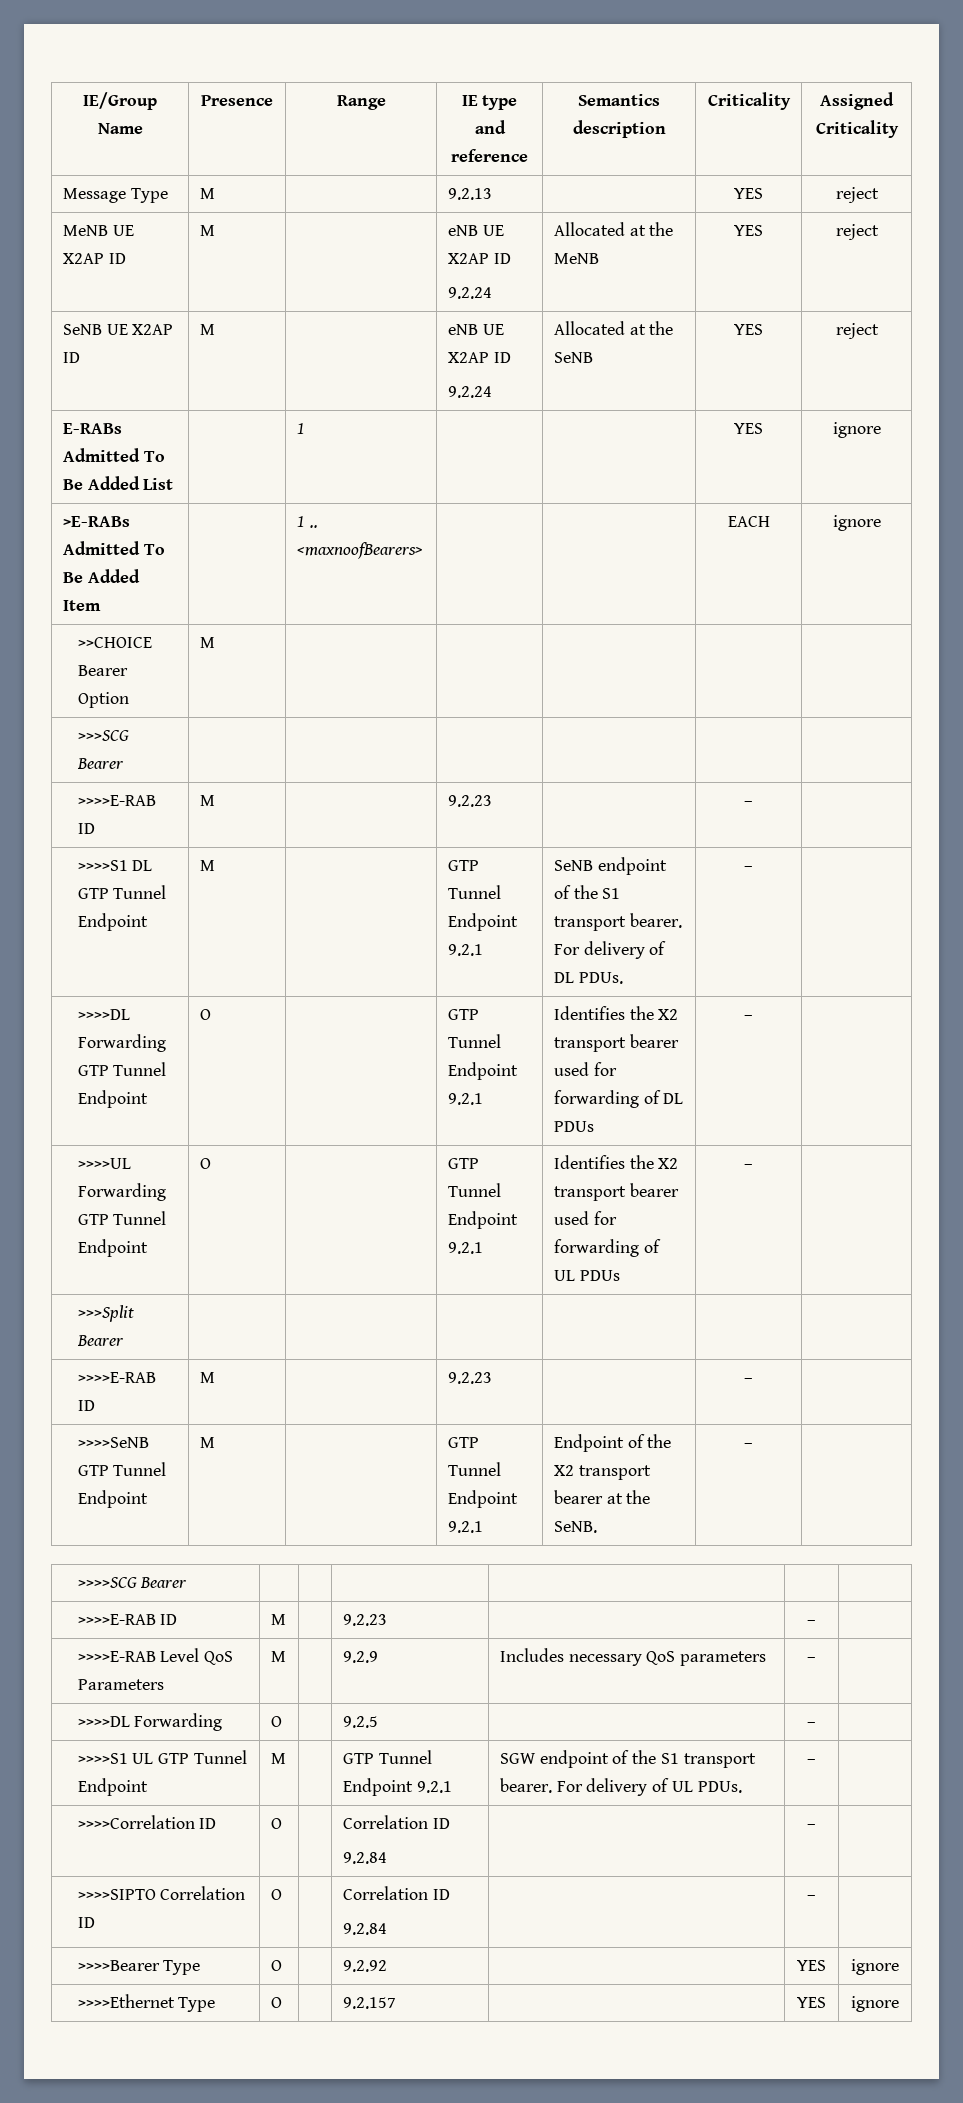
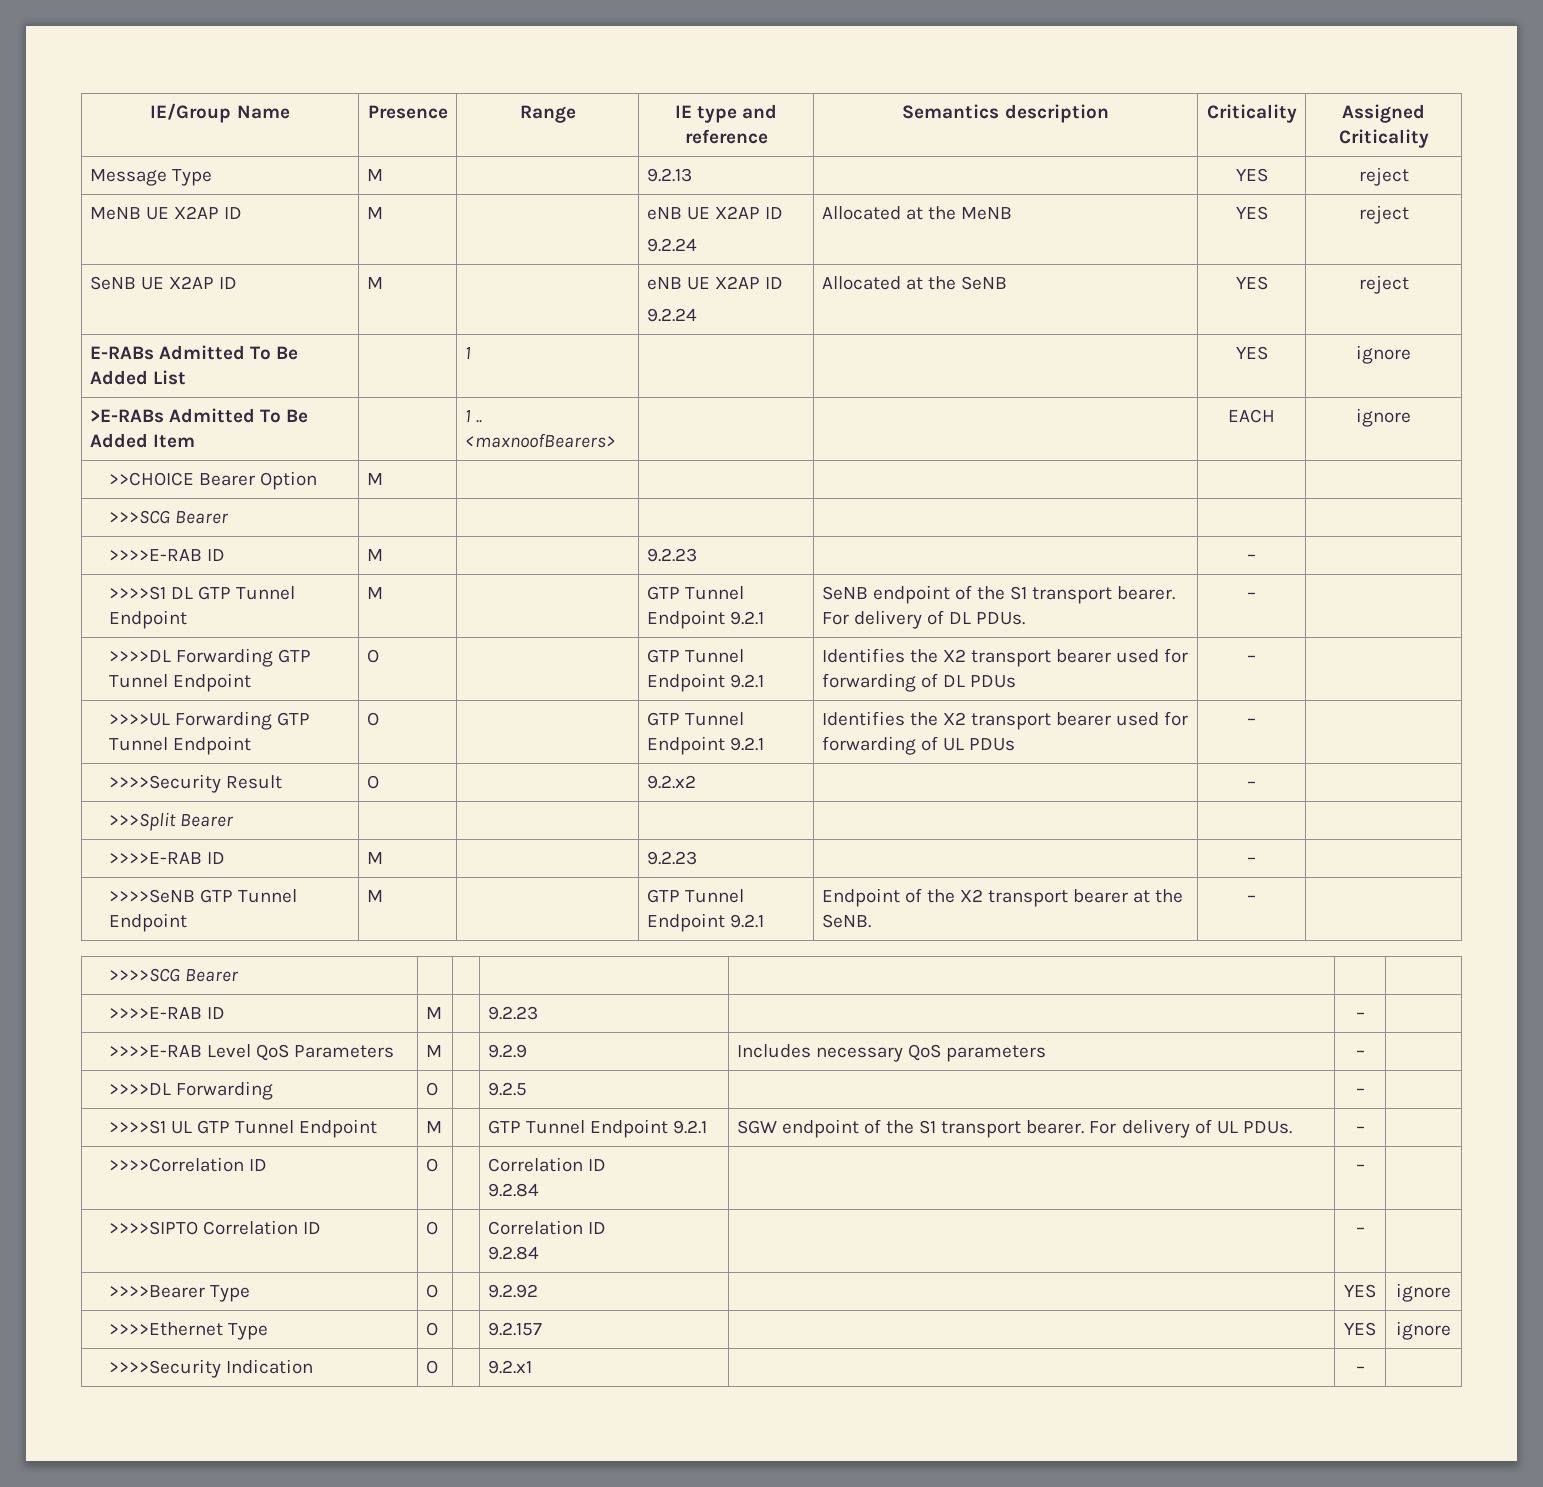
+ >>>>Security Result | O | | 9.2.x2 | | – |
+ >>>>Security Indication | O | | 9.2.x1 | | – |

